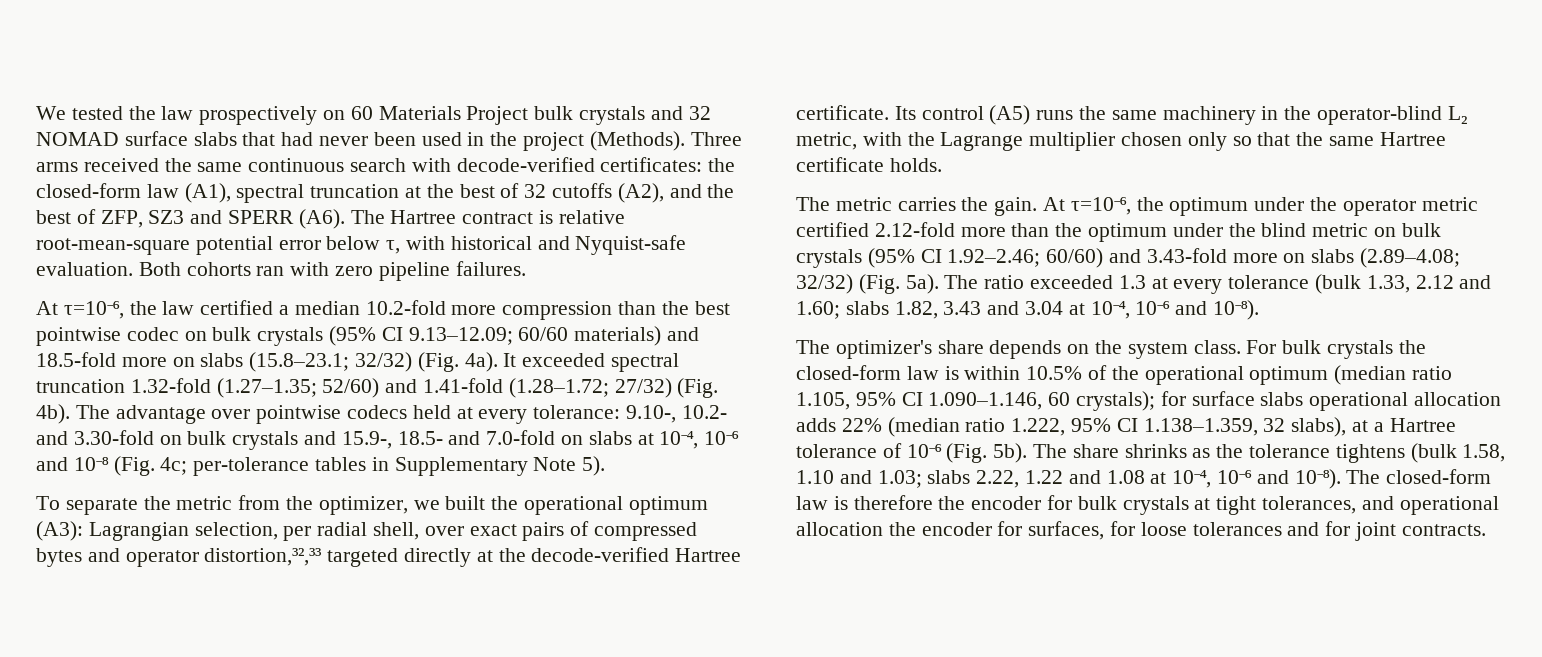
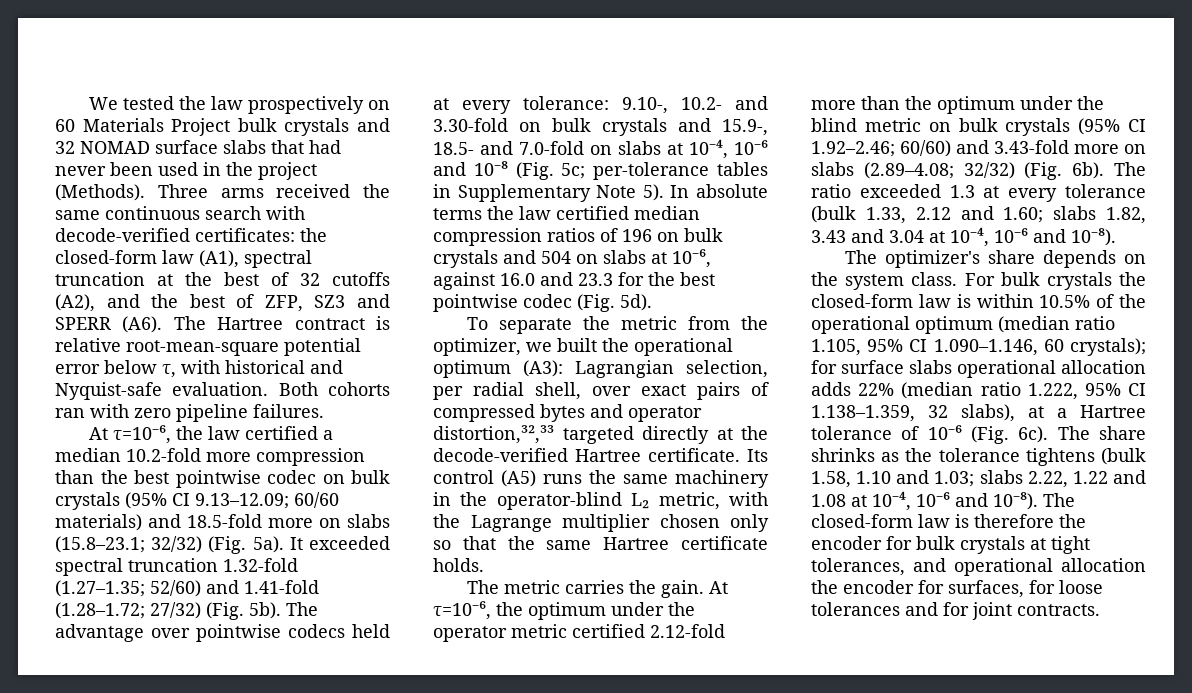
- At τ=10⁻⁶, the law certified a median 10.2-fold more compression than the best pointwise codec on bulk crystals (95% CI 9.13–12.09; 60/60 materials) and 18.5-fold more on slabs (15.8–23.1; 32/32) (Fig. 4a).
+ At τ=10⁻⁶, the law certified a median 10.2-fold more compression than the best pointwise codec on bulk crystals (95% CI 9.13–12.09; 60/60 materials) and 18.5-fold more on slabs (15.8–23.1; 32/32) (Fig. 5a).
- It exceeded spectral truncation 1.32-fold (1.27–1.35; 52/60) and 1.41-fold (1.28–1.72; 27/32) (Fig. 4b).
+ It exceeded spectral truncation 1.32-fold (1.27–1.35; 52/60) and 1.41-fold (1.28–1.72; 27/32) (Fig. 5b).
- The advantage over pointwise codecs held at every tolerance: 9.10-, 10.2- and 3.30-fold on bulk crystals and 15.9-, 18.5- and 7.0-fold on slabs at 10⁻⁴, 10⁻⁶ and 10⁻⁸ (Fig. 4c; per-tolerance tables in Supplementary Note 5).
+ The advantage over pointwise codecs held at every tolerance: 9.10-, 10.2- and 3.30-fold on bulk crystals and 15.9-, 18.5- and 7.0-fold on slabs at 10⁻⁴, 10⁻⁶ and 10⁻⁸ (Fig. 5c; per-tolerance tables in Supplementary Note 5). In absolute terms the law certified median compression ratios of 196 on bulk crystals and 504 on slabs at 10⁻⁶, against 16.0 and 23.3 for the best pointwise codec (Fig. 5d).
- At τ=10⁻⁶, the optimum under the operator metric certified 2.12-fold more than the optimum under the blind metric on bulk crystals (95% CI 1.92–2.46; 60/60) and 3.43-fold more on slabs (2.89–4.08; 32/32) (Fig. 5a).
+ At τ=10⁻⁶, the optimum under the operator metric certified 2.12-fold more than the optimum under the blind metric on bulk crystals (95% CI 1.92–2.46; 60/60) and 3.43-fold more on slabs (2.89–4.08; 32/32) (Fig. 6b).
- For bulk crystals the closed-form law is within 10.5% of the operational optimum (median ratio 1.105, 95% CI 1.090–1.146, 60 crystals); for surface slabs operational allocation adds 22% (median ratio 1.222, 95% CI 1.138–1.359, 32 slabs), at a Hartree tolerance of 10⁻⁶ (Fig. 5b).
+ For bulk crystals the closed-form law is within 10.5% of the operational optimum (median ratio 1.105, 95% CI 1.090–1.146, 60 crystals); for surface slabs operational allocation adds 22% (median ratio 1.222, 95% CI 1.138–1.359, 32 slabs), at a Hartree tolerance of 10⁻⁶ (Fig. 6c).

